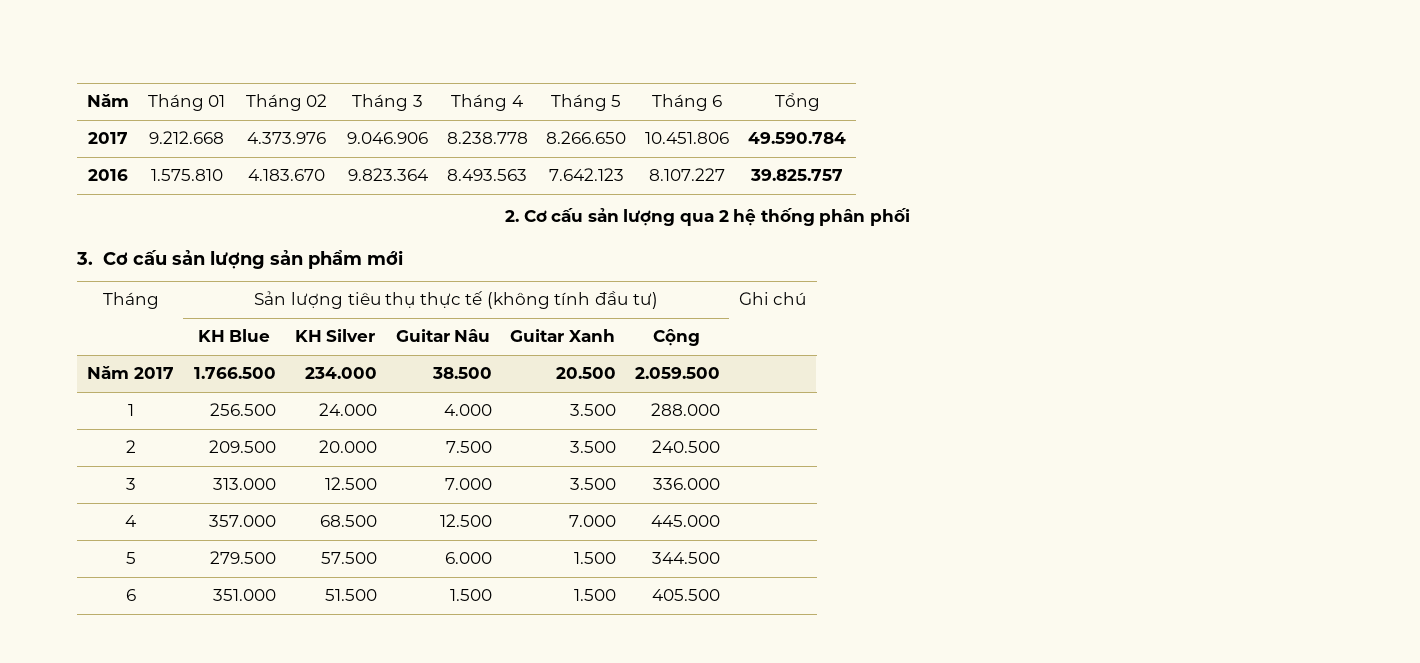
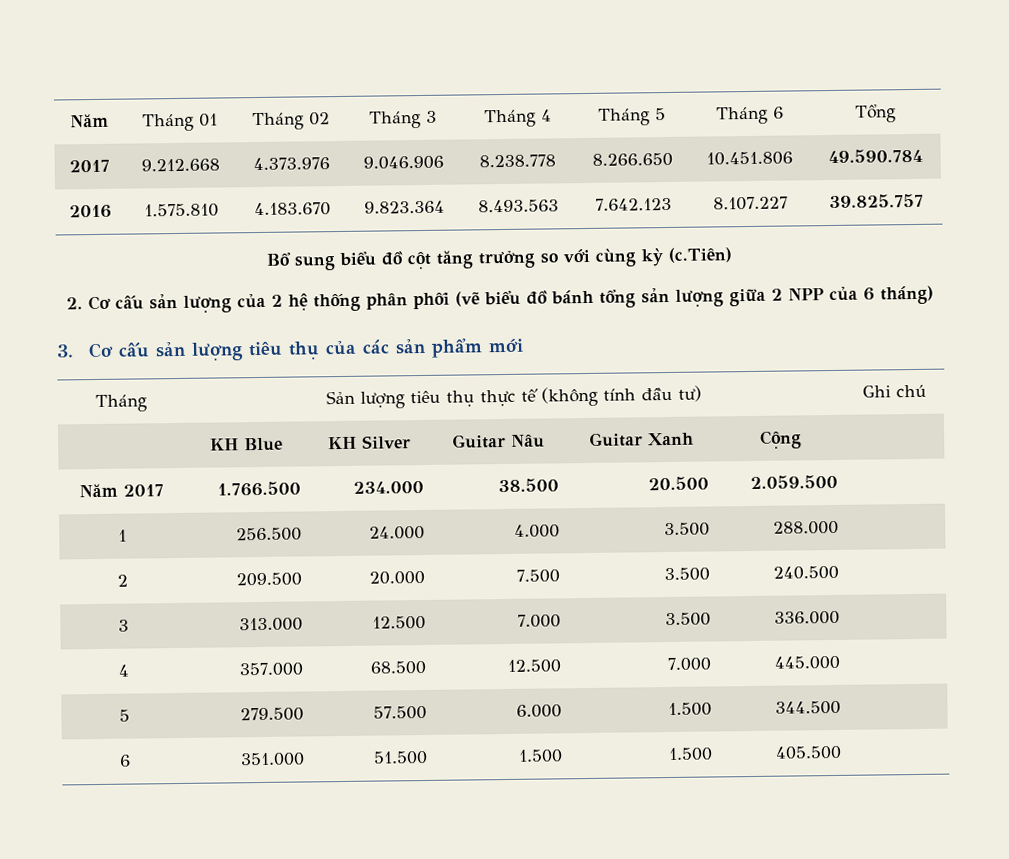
- 2. Cơ cấu sản lượng qua 2 hệ thống phân phối
- 3. Cơ cấu sản lượng sản phẩm mới
+ Bổ sung biểu đồ cột tăng trưởng so với cùng kỳ (c.Tiên)
+ 2. Cơ cấu sản lượng của 2 hệ thống phân phối (vẽ biểu đồ bánh tổng sản lượng giữa 2 NPP của 6 tháng)
+ 3. Cơ cấu sản lượng tiêu thụ của các sản phẩm mới

